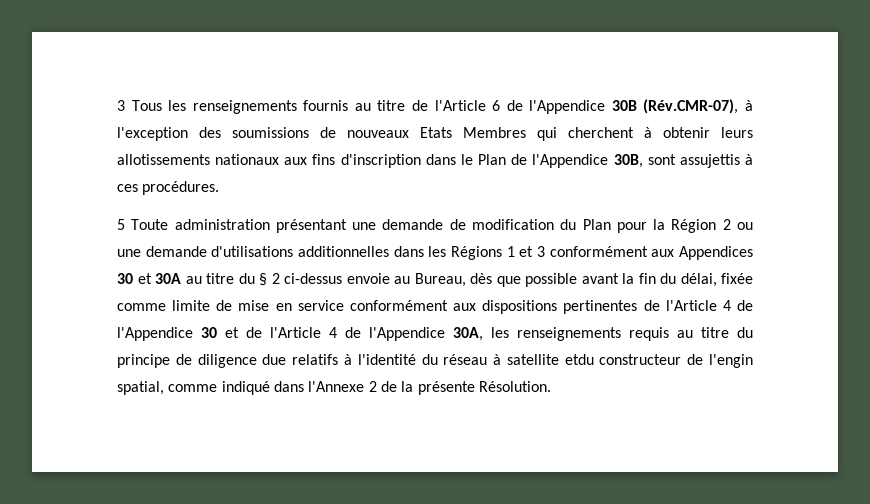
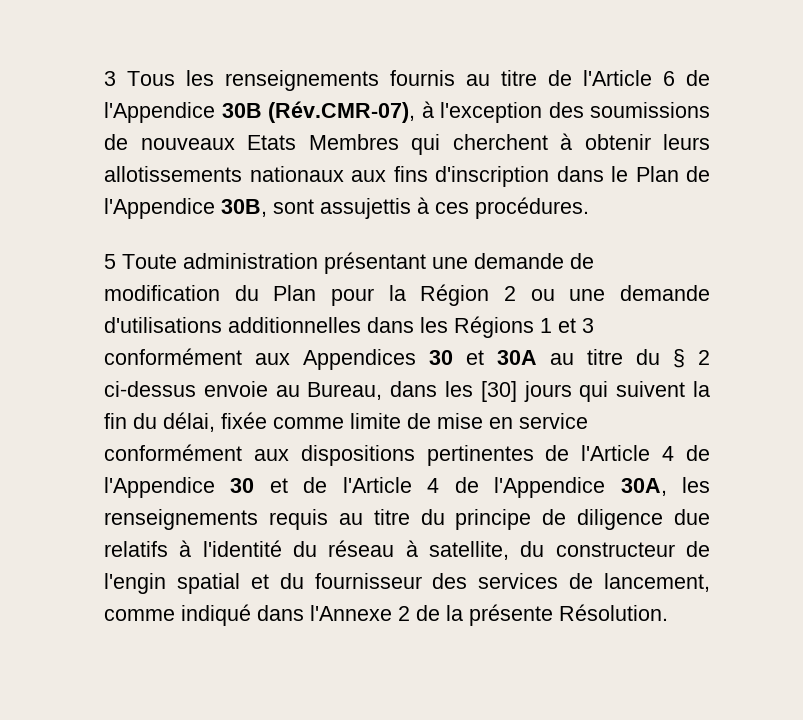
- 5 Toute administration présentant une demande de modification du Plan pour la Région 2 ou une demande d'utilisations additionnelles dans les Régions 1 et 3 conformément aux Appendices 30 et 30A au titre du § 2 ci-dessus envoie au Bureau, dès que possible avant la fin du délai, fixée comme limite de mise en service conformément aux dispositions pertinentes de l'Article 4 de l'Appendice 30 et de l'Article 4 de l'Appendice 30A, les renseignements requis au titre du principe de diligence due relatifs à l'identité du réseau à satellite etdu constructeur de l'engin spatial, comme indiqué dans l'Annexe 2 de la présente Résolution.
+ 5 Toute administration présentant une demande de modification du Plan pour la Région 2 ou une demande d'utilisations additionnelles dans les Régions 1 et 3 conformément aux Appendices 30 et 30A au titre du § 2 ci-dessus envoie au Bureau, dans les [30] jours qui suivent la fin du délai, fixée comme limite de mise en service conformément aux dispositions pertinentes de l'Article 4 de l'Appendice 30 et de l'Article 4 de l'Appendice 30A, les renseignements requis au titre du principe de diligence due relatifs à l'identité du réseau à satellite, du constructeur de l'engin spatial et du fournisseur des services de lancement, comme indiqué dans l'Annexe 2 de la présente Résolution.

